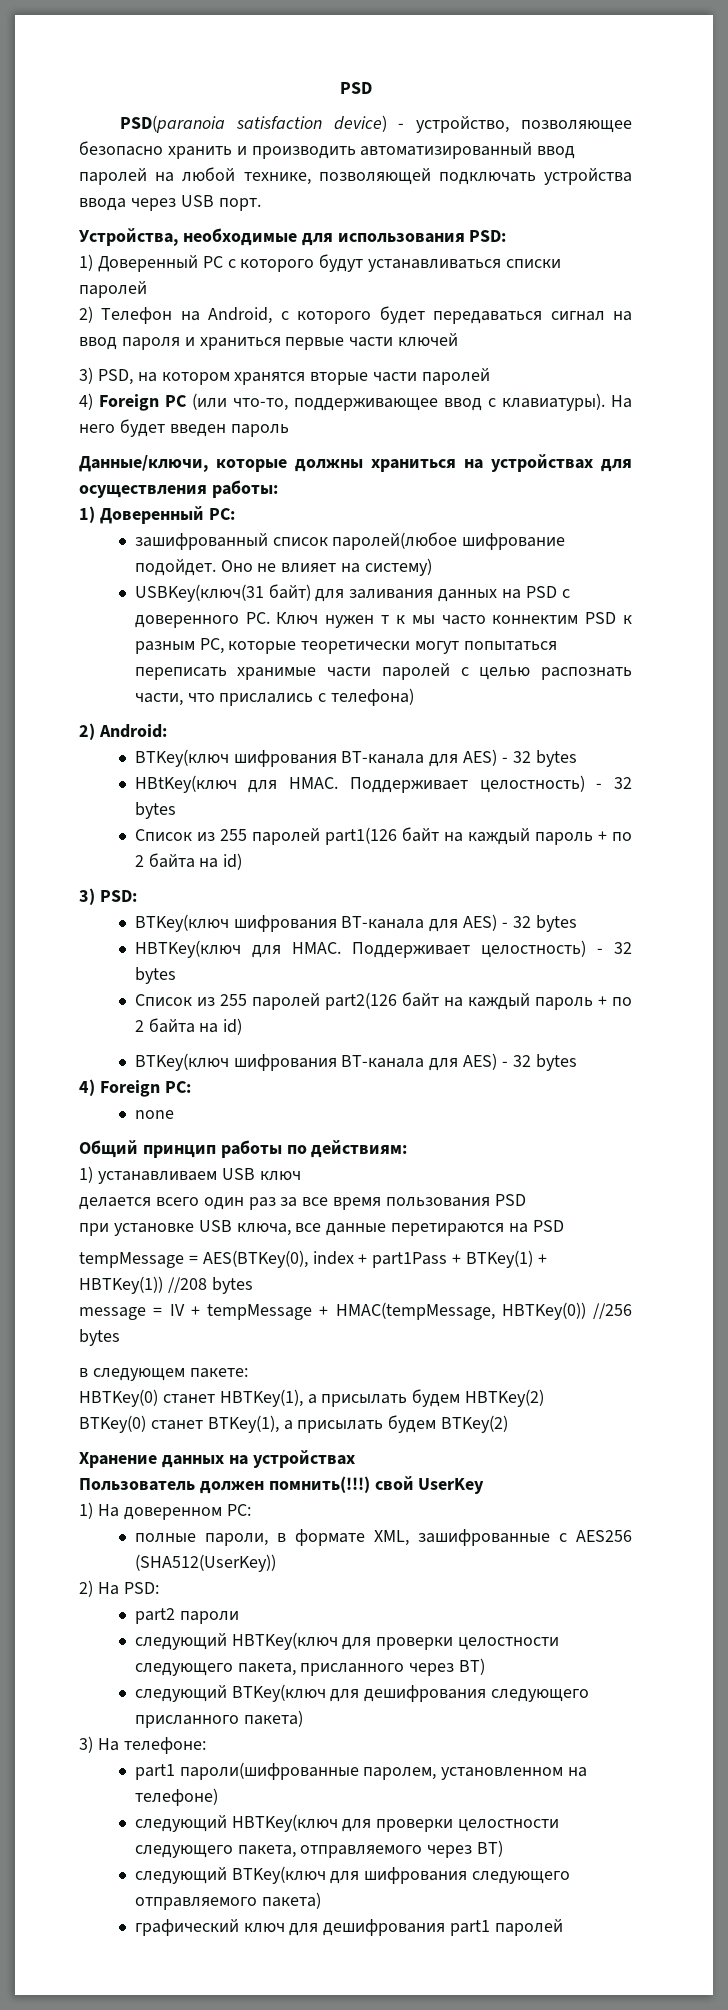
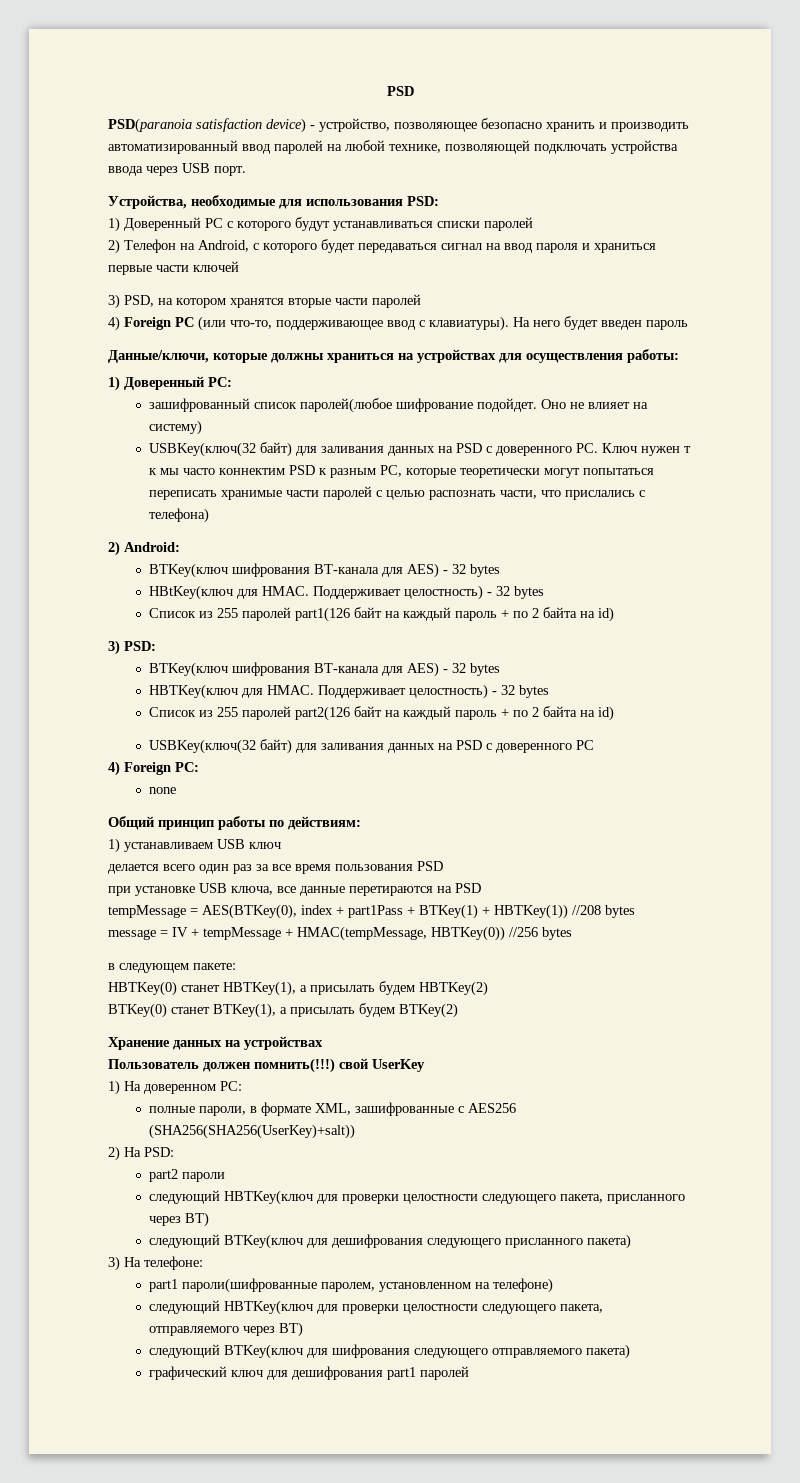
- USBKey(ключ(31 байт) для заливания данных на PSD с доверенного PC. Ключ нужен т к мы часто коннектим PSD к разным PC, которые теоретически могут попытаться переписать хранимые части паролей с целью распознать части, что прислались с телефона)
+ USBKey(ключ(32 байт) для заливания данных на PSD с доверенного PC. Ключ нужен т к мы часто коннектим PSD к разным PC, которые теоретически могут попытаться переписать хранимые части паролей с целью распознать части, что прислались с телефона)
  Список из 255 паролей part2(126 байт на каждый пароль + по 2 байта на id)
- BTKey(ключ шифрования BT-канала для AES) - 32 bytes
+ USBKey(ключ(32 байт) для заливания данных на PSD с доверенного PC
- полные пароли, в формате XML, зашифрованные с AES256 (SHA512(UserKey))
+ полные пароли, в формате XML, зашифрованные с AES256 (SHA256(SHA256(UserKey)+salt))

